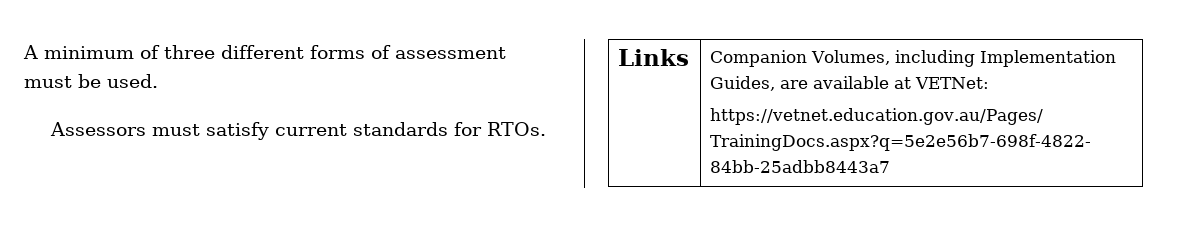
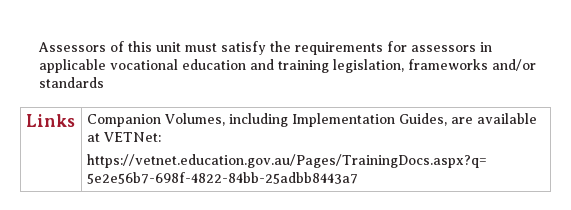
- A minimum of three different forms of assessment must be used.
- Assessors must satisfy current standards for RTOs.
+ Assessors of this unit must satisfy the requirements for assessors in applicable vocational education and training legislation, frameworks and/or standards

